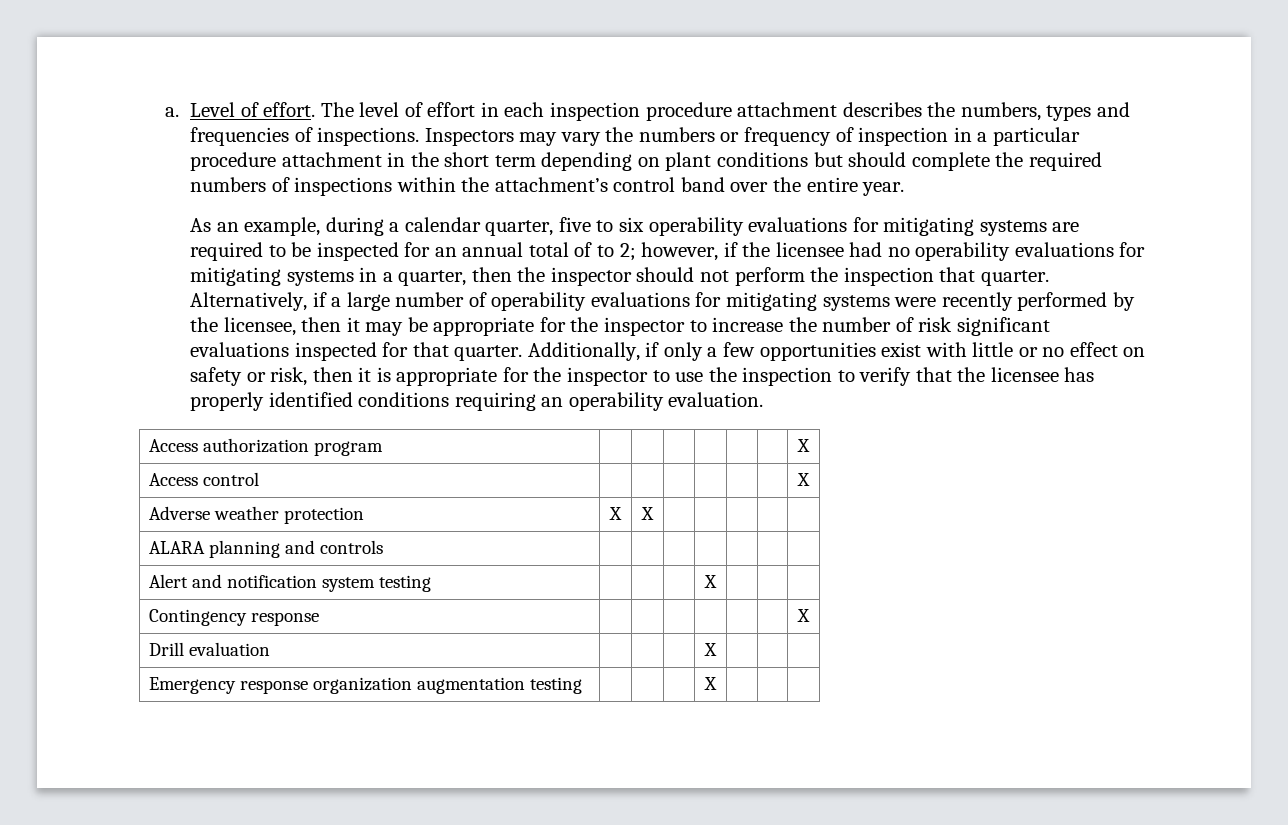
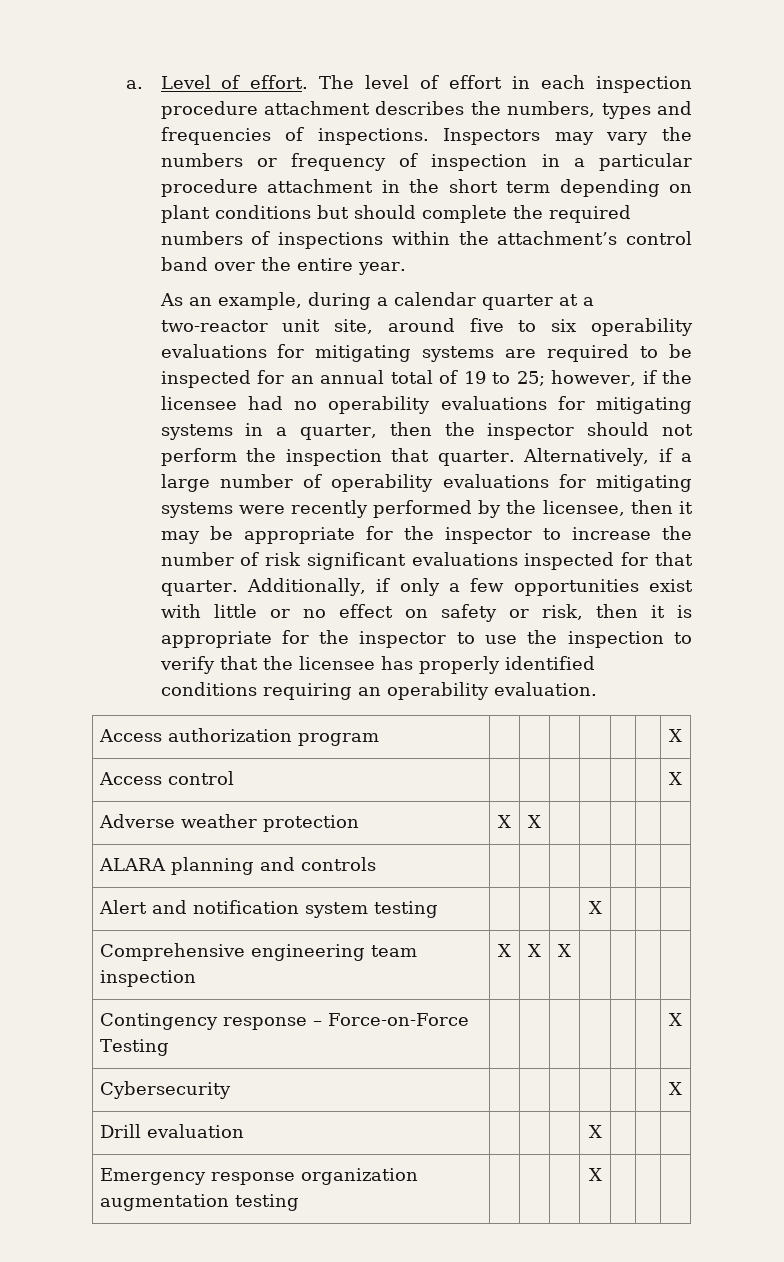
- As an example, during a calendar quarter, five to six operability evaluations for mitigating systems are required to be inspected for an annual total of to 2; however, if the licensee had no operability evaluations for mitigating systems in a quarter, then the inspector should not perform the inspection that quarter.
+ As an example, during a calendar quarter at a two-reactor unit site, around five to six operability evaluations for mitigating systems are required to be inspected for an annual total of 19 to 25; however, if the licensee had no operability evaluations for mitigating systems in a quarter, then the inspector should not perform the inspection that quarter.
- Contingency response | | | | | | | X
+ Comprehensive engineering team inspection | X | X | X | | | |
+ Contingency response – Force-on-Force Testing | | | | | | | X
+ Cybersecurity | | | | | | | X

